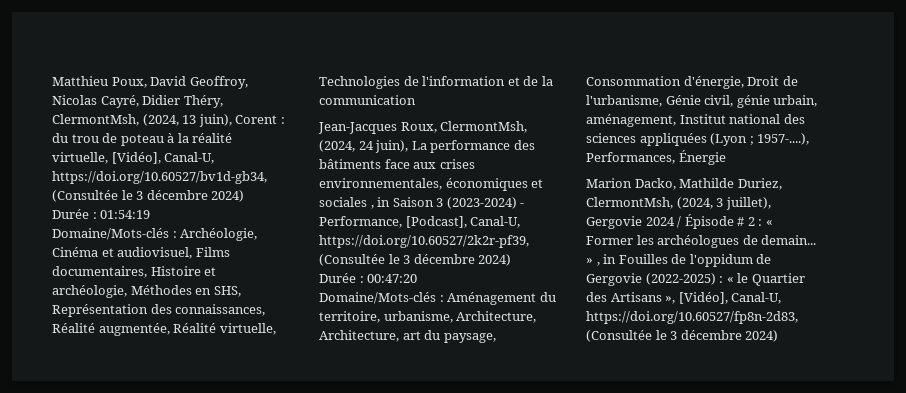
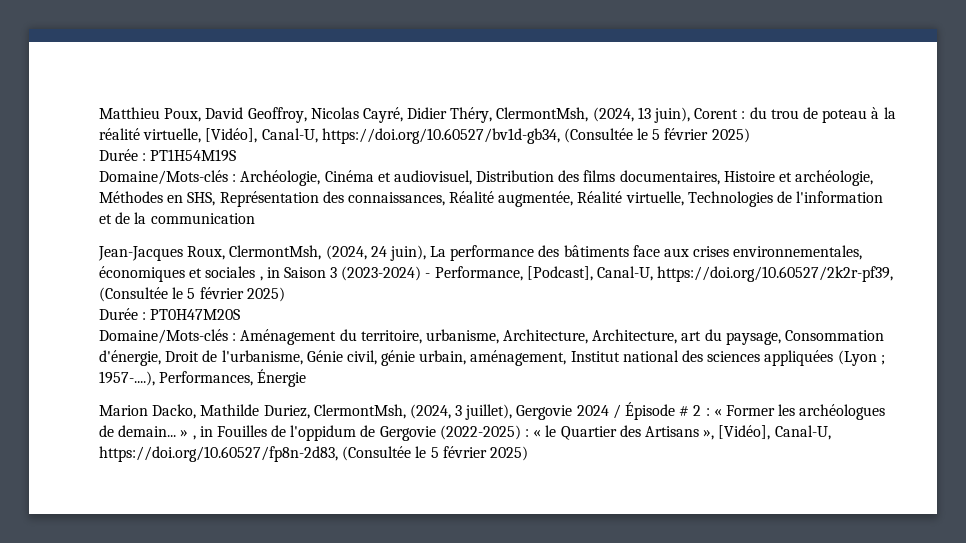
- Matthieu Poux, David Geoffroy, Nicolas Cayré, Didier Théry, ClermontMsh, (2024, 13 juin), Corent : du trou de poteau à la réalité virtuelle, [Vidéo], Canal-U, https://doi.org/10.60527/bv1d-gb34, (Consultée le 3 décembre 2024)
- Durée : 01:54:19
+ Matthieu Poux, David Geoffroy, Nicolas Cayré, Didier Théry, ClermontMsh, (2024, 13 juin), Corent : du trou de poteau à la réalité virtuelle, [Vidéo], Canal-U, https://doi.org/10.60527/bv1d-gb34, (Consultée le 5 février 2025)
+ Durée : PT1H54M19S
- Domaine/Mots-clés : Archéologie, Cinéma et audiovisuel, Films documentaires, Histoire et archéologie, Méthodes en SHS, Représentation des connaissances, Réalité augmentée, Réalité virtuelle, Technologies de l'information et de la communication
+ Domaine/Mots-clés : Archéologie, Cinéma et audiovisuel, Distribution des films documentaires, Histoire et archéologie, Méthodes en SHS, Représentation des connaissances, Réalité augmentée, Réalité virtuelle, Technologies de l'information et de la communication
- Jean-Jacques Roux, ClermontMsh, (2024, 24 juin), La performance des bâtiments face aux crises environnementales, économiques et sociales , in Saison 3 (2023-2024) - Performance, [Podcast], Canal-U, https://doi.org/10.60527/2k2r-pf39, (Consultée le 3 décembre 2024)
- Durée : 00:47:20
+ Jean-Jacques Roux, ClermontMsh, (2024, 24 juin), La performance des bâtiments face aux crises environnementales, économiques et sociales , in Saison 3 (2023-2024) - Performance, [Podcast], Canal-U, https://doi.org/10.60527/2k2r-pf39, (Consultée le 5 février 2025)
+ Durée : PT0H47M20S
- Marion Dacko, Mathilde Duriez, ClermontMsh, (2024, 3 juillet), Gergovie 2024 / Épisode # 2 : « Former les archéologues de demain... » , in Fouilles de l'oppidum de Gergovie (2022-2025) : « le Quartier des Artisans », [Vidéo], Canal-U, https://doi.org/10.60527/fp8n-2d83, (Consultée le 3 décembre 2024)
+ Marion Dacko, Mathilde Duriez, ClermontMsh, (2024, 3 juillet), Gergovie 2024 / Épisode # 2 : « Former les archéologues de demain... » , in Fouilles de l'oppidum de Gergovie (2022-2025) : « le Quartier des Artisans », [Vidéo], Canal-U, https://doi.org/10.60527/fp8n-2d83, (Consultée le 5 février 2025)

